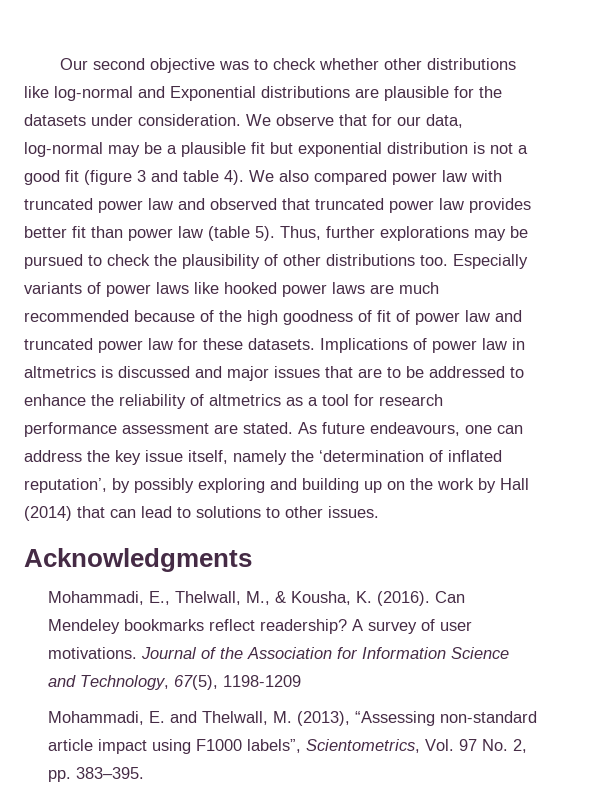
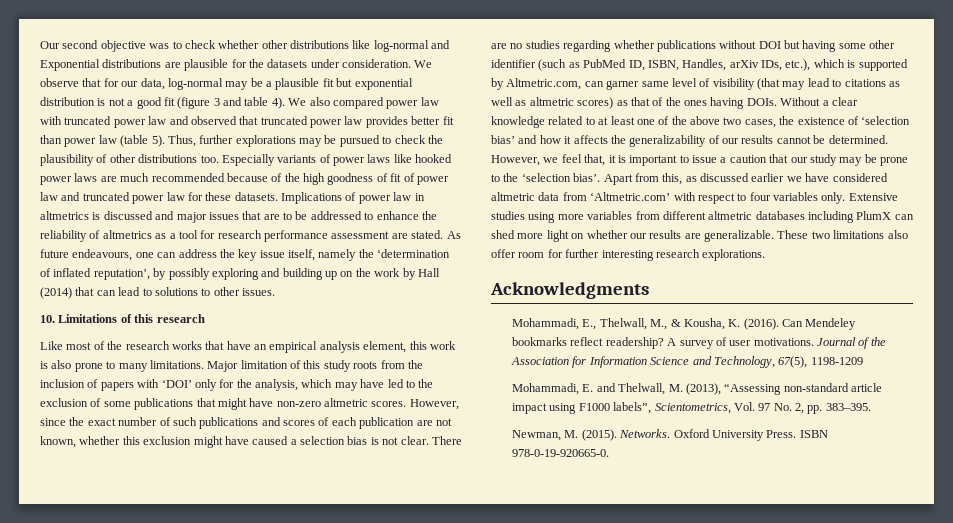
+ 10. Limitations of this research
+ Like most of the research works that have an empirical analysis element, this work is also prone to many limitations. Major limitation of this study roots from the inclusion of papers with ‘DOI’ only for the analysis, which may have led to the exclusion of some publications that might have non-zero altmetric scores. However, since the exact number of such publications and scores of each publication are not known, whether this exclusion might have caused a selection bias is not clear. There are no studies regarding whether publications without DOI but having some other identifier (such as PubMed ID, ISBN, Handles, arXiv IDs, etc.), which is supported by Altmetric.com, can garner same level of visibility (that may lead to citations as well as altmetric scores) as that of the ones having DOIs. Without a clear knowledge related to at least one of the above two cases, the existence of ‘selection bias’ and how it affects the generalizability of our results cannot be determined. However, we feel that, it is important to issue a caution that our study may be prone to the ‘selection bias’. Apart from this, as discussed earlier we have considered altmetric data from ‘Altmetric.com’ with respect to four variables only. Extensive studies using more variables from different altmetric databases including PlumX can shed more light on whether our results are generalizable. These two limitations also offer room for further interesting research explorations.
+ Newman, M. (2015). Networks. Oxford University Press. ISBN 978-0-19-920665-0.

